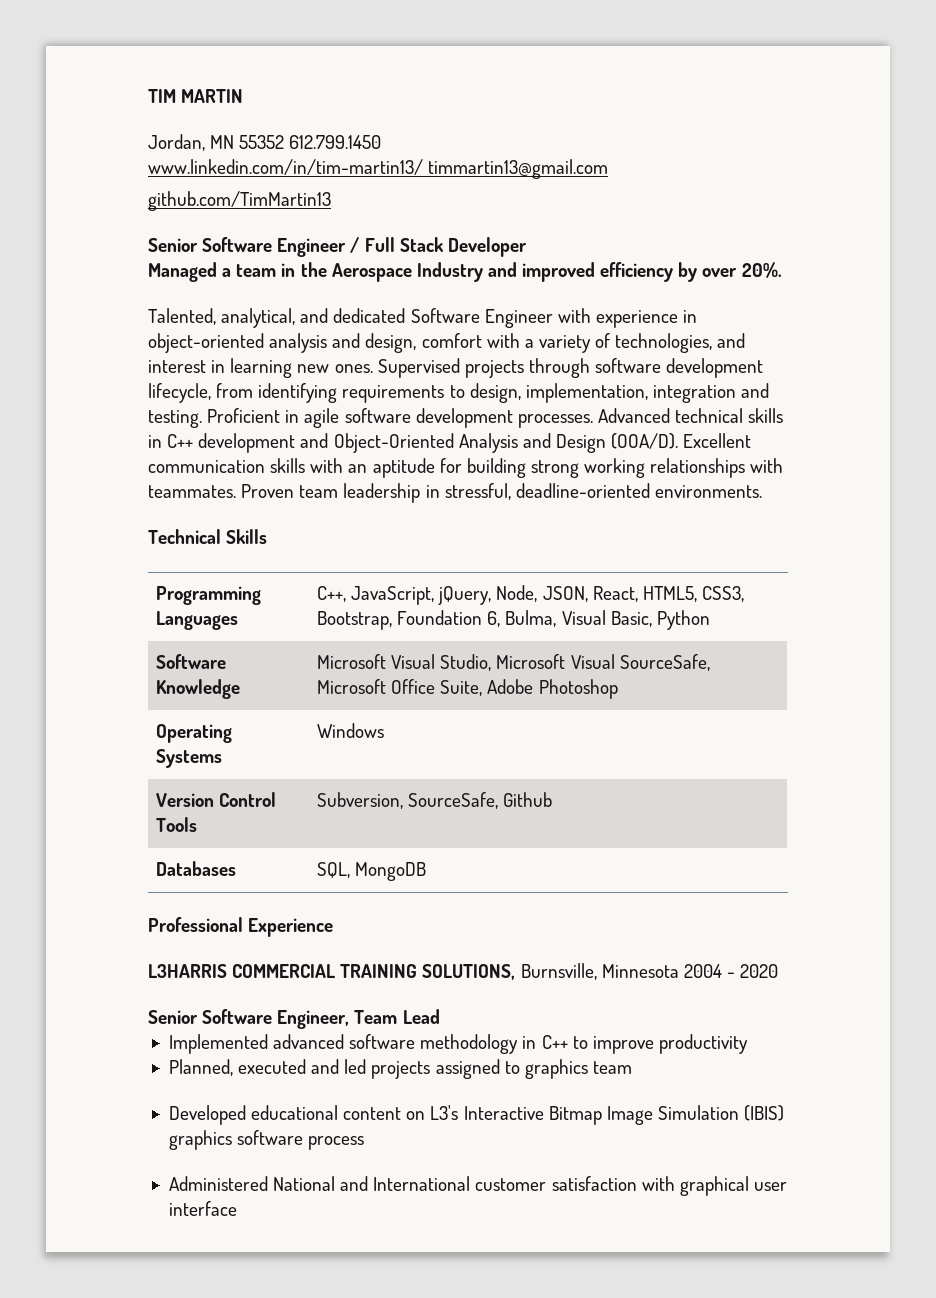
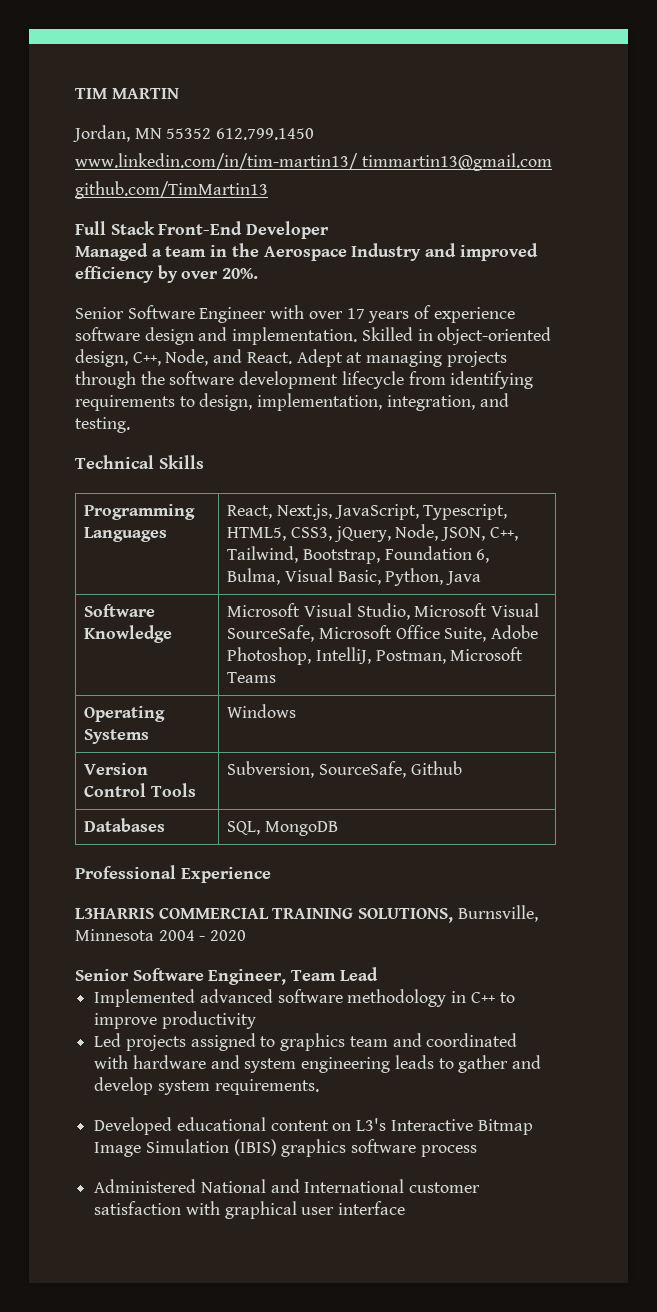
- Senior Software Engineer / Full Stack Developer
+ Full Stack Front-End Developer
- Talented, analytical, and dedicated Software Engineer with experience in object-oriented analysis and design, comfort with a variety of technologies, and interest in learning new ones. Supervised projects through software development lifecycle, from identifying requirements to design, implementation, integration and testing. Proficient in agile software development processes. Advanced technical skills in C++ development and Object-Oriented Analysis and Design (OOA/D). Excellent communication skills with an aptitude for building strong working relationships with teammates. Proven team leadership in stressful, deadline-oriented environments.
+ Senior Software Engineer with over 17 years of experience software design and implementation. Skilled in object-oriented design, C++, Node, and React. Adept at managing projects through the software development lifecycle from identifying requirements to design, implementation, integration, and testing.
  Technical Skills
- Programming Languages | C++, JavaScript, jQuery, Node, JSON, React, HTML5, CSS3, Bootstrap, Foundation 6, Bulma, Visual Basic, Python
+ Programming Languages | React, Next.js, JavaScript, Typescript, HTML5, CSS3, jQuery, Node, JSON, C++, Tailwind, Bootstrap, Foundation 6, Bulma, Visual Basic, Python, Java
- Software Knowledge | Microsoft Visual Studio, Microsoft Visual SourceSafe, Microsoft Office Suite, Adobe Photoshop
+ Software Knowledge | Microsoft Visual Studio, Microsoft Visual SourceSafe, Microsoft Office Suite, Adobe Photoshop, IntelliJ, Postman, Microsoft Teams
- Planned, executed and led projects assigned to graphics team
+ Led projects assigned to graphics team and coordinated with hardware and system engineering leads to gather and develop system requirements.

